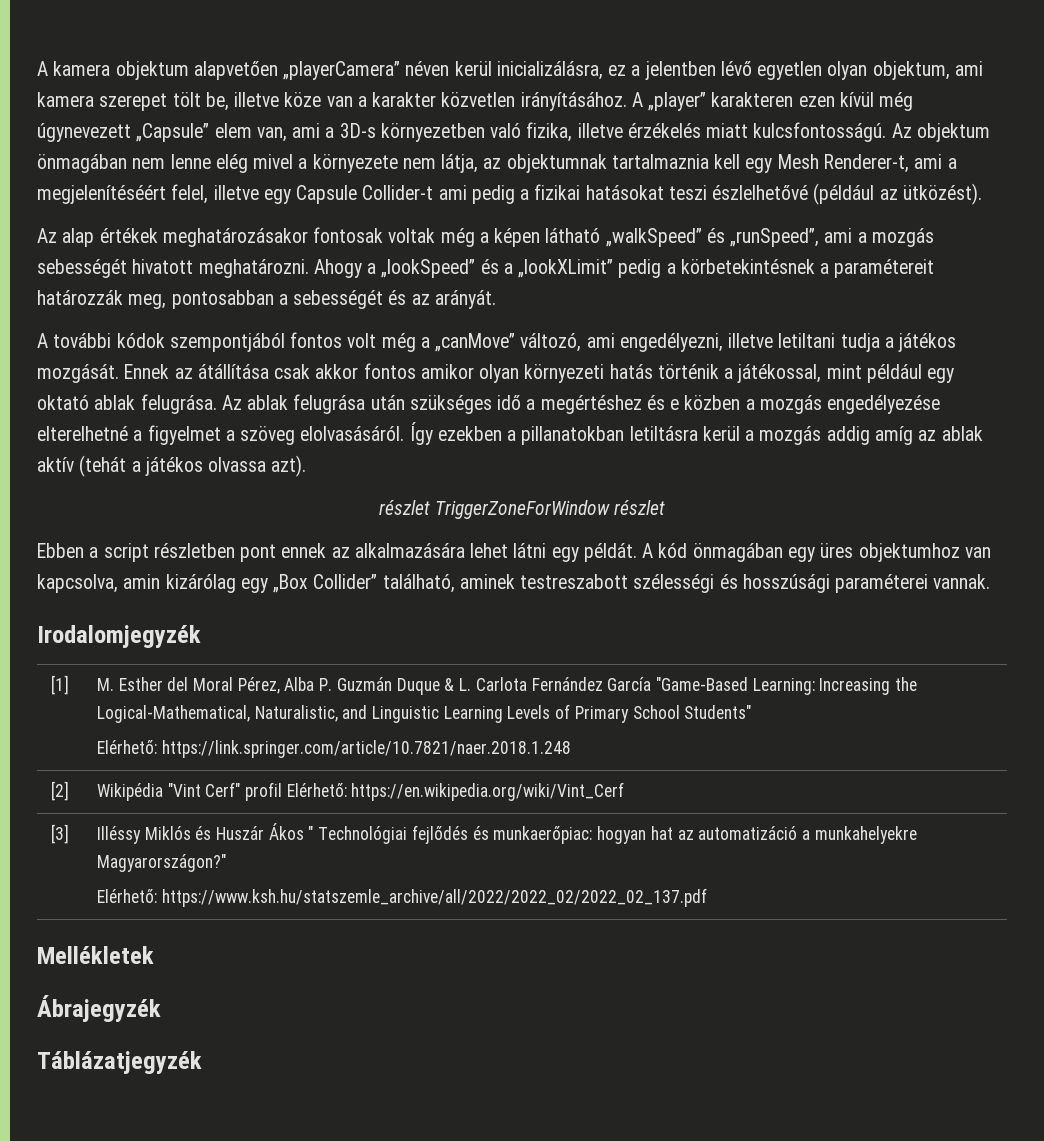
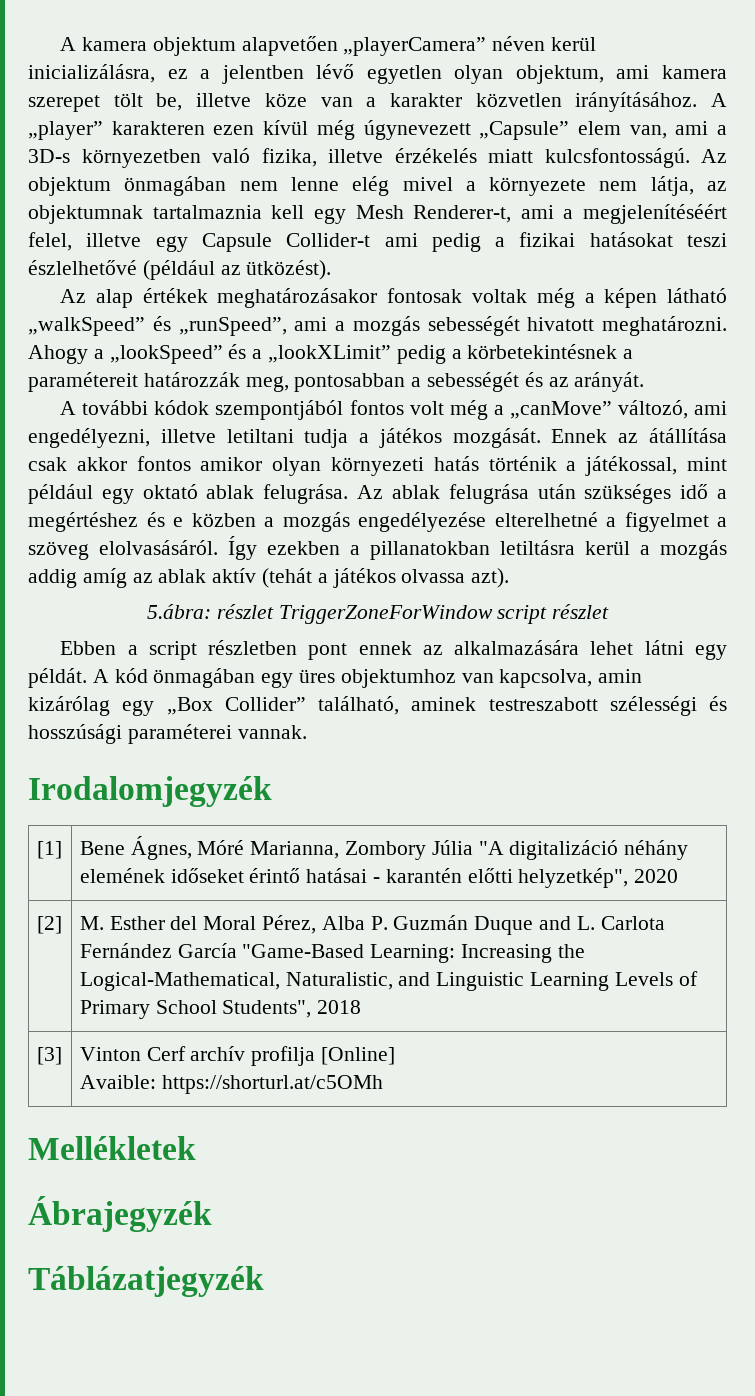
- részlet TriggerZoneForWindow részlet
+ 5.ábra: részlet TriggerZoneForWindow script részlet
- [1] | M. Esther del Moral Pérez, Alba P. Guzmán Duque & L. Carlota Fernández García "Game-Based Learning: Increasing the Logical-Mathematical, Naturalistic, and Linguistic Learning Levels of Primary School Students"
- Elérhető: https://link.springer.com/article/10.7821/naer.2018.1.248
- [2] | Wikipédia "Vint Cerf" profil Elérhető: https://en.wikipedia.org/wiki/Vint_Cerf
- [3] | Illéssy Miklós és Huszár Ákos " Technológiai fejlődés és munkaerőpiac: hogyan hat az automatizáció a munkahelyekre Magyarországon?"
- Elérhető: https://www.ksh.hu/statszemle_archive/all/2022/2022_02/2022_02_137.pdf
+ [1] | Bene Ágnes, Móré Marianna, Zombory Júlia "A digitalizáció néhány elemének időseket érintő hatásai - karantén előtti helyzetkép", 2020
+ [2] | M. Esther del Moral Pérez, Alba P. Guzmán Duque and L. Carlota Fernández García "Game-Based Learning: Increasing the Logical-Mathematical, Naturalistic, and Linguistic Learning Levels of Primary School Students", 2018
+ [3] | Vinton Cerf archív profilja [Online]
+ Avaible: https://shorturl.at/c5OMh

